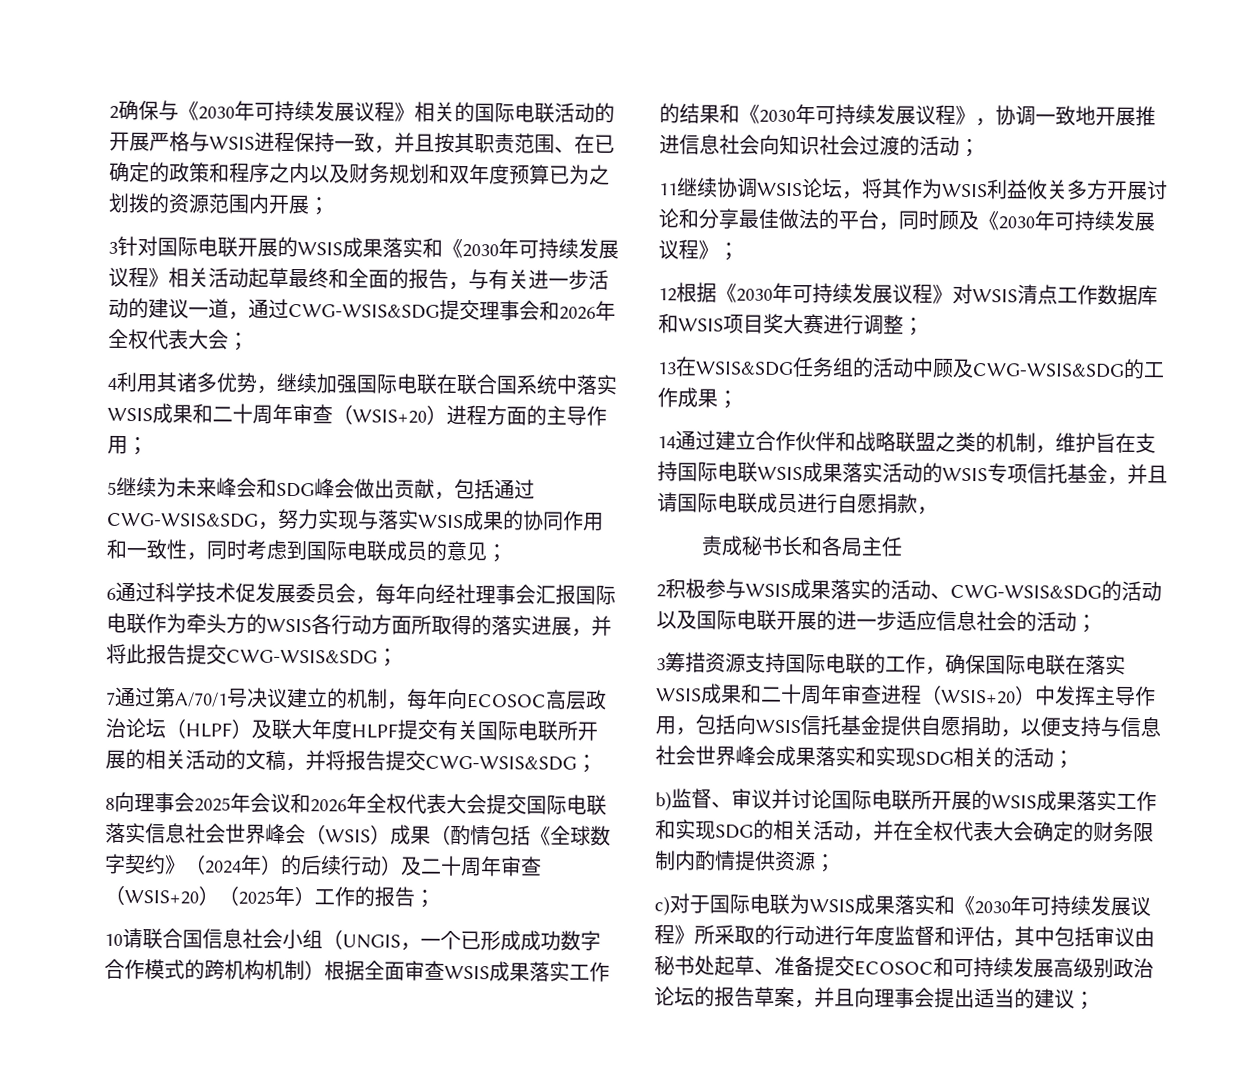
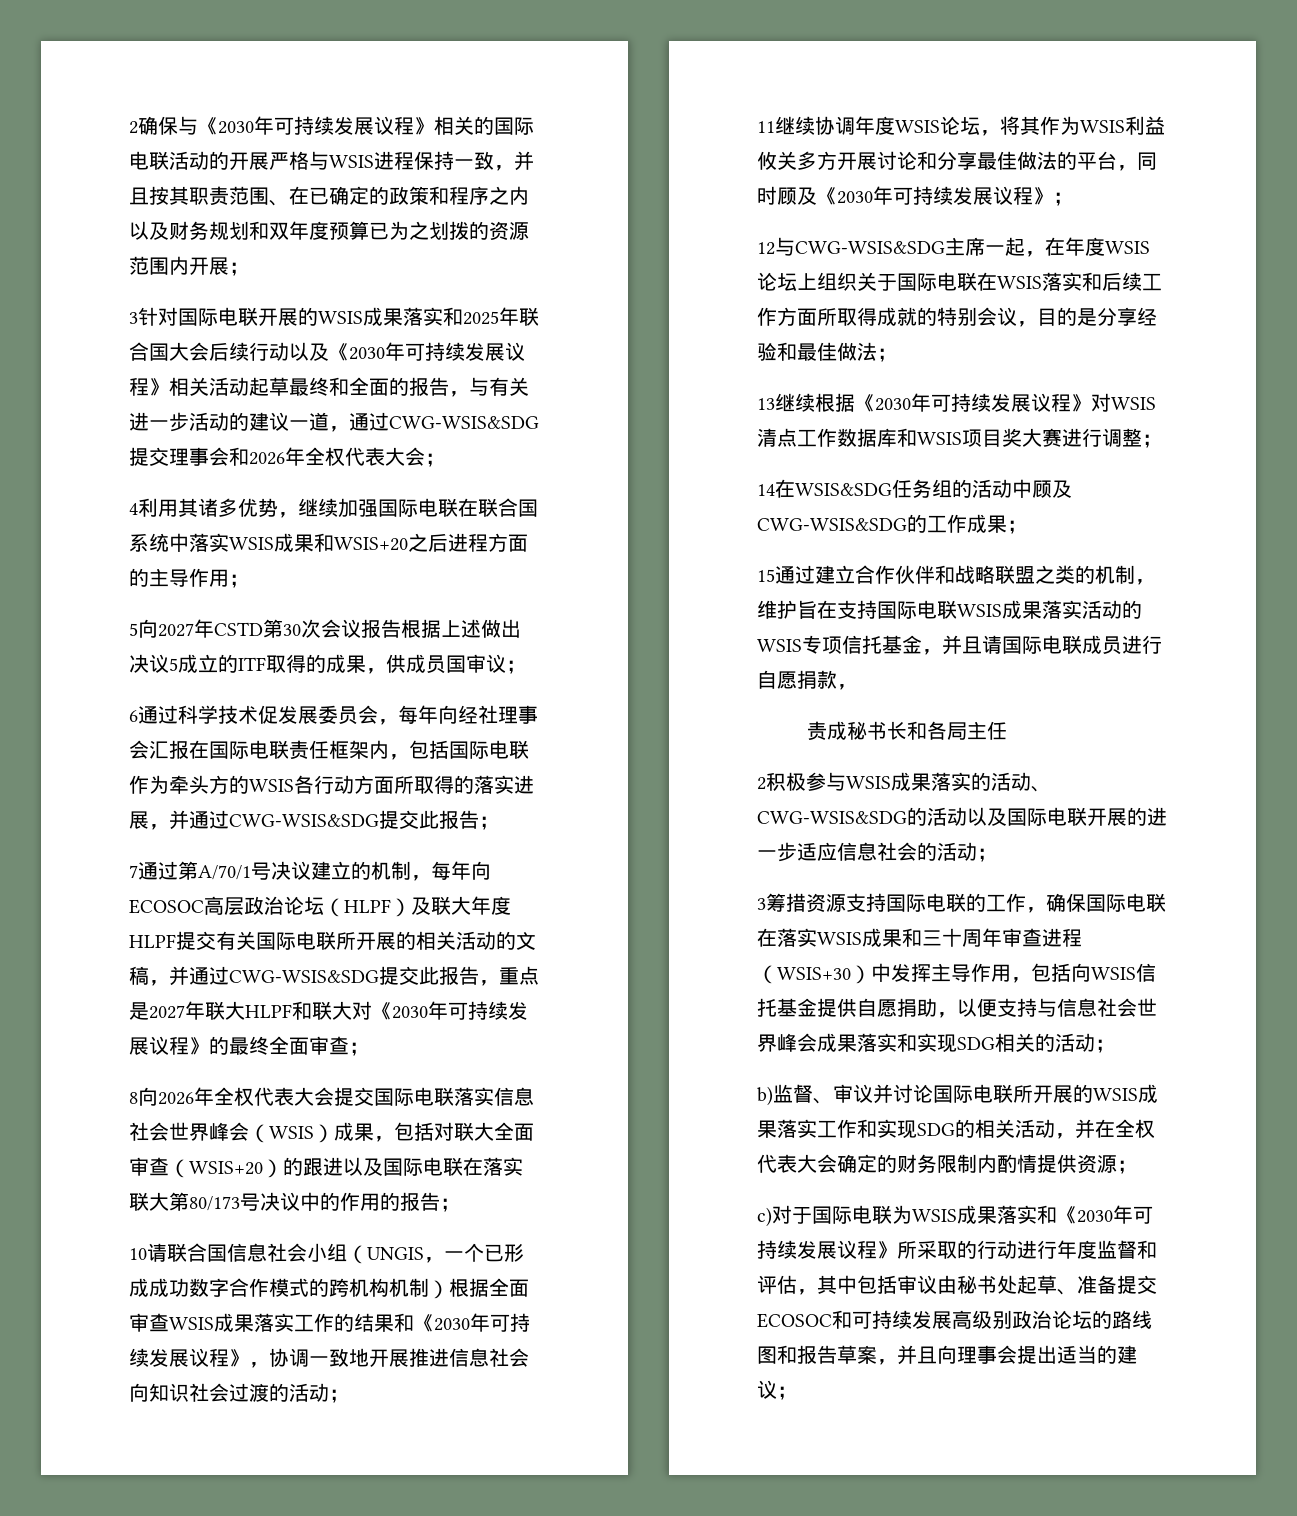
- 3针对国际电联开展的WSIS成果落实和《2030年可持续发展议程》相关活动起草最终和全面的报告，与有关进一步活动的建议一道，通过CWG-WSIS&SDG提交理事会和2026年全权代表大会；
+ 3针对国际电联开展的WSIS成果落实和2025年联合国大会后续行动以及《2030年可持续发展议程》相关活动起草最终和全面的报告，与有关进一步活动的建议一道，通过CWG-WSIS&SDG提交理事会和2026年全权代表大会；
- 4利用其诸多优势，继续加强国际电联在联合国系统中落实WSIS成果和二十周年审查（WSIS+20）进程方面的主导作用；
+ 4利用其诸多优势，继续加强国际电联在联合国系统中落实WSIS成果和WSIS+20之后进程方面的主导作用；
- 5继续为未来峰会和SDG峰会做出贡献，包括通过CWG-WSIS&SDG，努力实现与落实WSIS成果的协同作用和一致性，同时考虑到国际电联成员的意见；
+ 5向2027年CSTD第30次会议报告根据上述做出决议5成立的ITF取得的成果，供成员国审议；
- 6通过科学技术促发展委员会，每年向经社理事会汇报国际电联作为牵头方的WSIS各行动方面所取得的落实进展，并将此报告提交CWG-WSIS&SDG；
+ 6通过科学技术促发展委员会，每年向经社理事会汇报在国际电联责任框架内，包括国际电联作为牵头方的WSIS各行动方面所取得的落实进展，并通过CWG-WSIS&SDG提交此报告；
- 7通过第A/70/1号决议建立的机制，每年向ECOSOC高层政治论坛（HLPF）及联大年度HLPF提交有关国际电联所开展的相关活动的文稿，并将报告提交CWG-WSIS&SDG；
- 8向理事会2025年会议和2026年全权代表大会提交国际电联落实信息社会世界峰会（WSIS）成果（酌情包括《全球数字契约》（2024年）的后续行动）及二十周年审查（WSIS+20）（2025年）工作的报告；
+ 7通过第A/70/1号决议建立的机制，每年向ECOSOC高层政治论坛（HLPF）及联大年度HLPF提交有关国际电联所开展的相关活动的文稿，并通过CWG-WSIS&SDG提交此报告，重点是2027年联大HLPF和联大对《2030年可持续发展议程》的最终全面审查；
+ 8向2026年全权代表大会提交国际电联落实信息社会世界峰会（WSIS）成果，包括对联大全面审查（WSIS+20）的跟进以及国际电联在落实联大第80/173号决议中的作用的报告；
- 11继续协调WSIS论坛，将其作为WSIS利益攸关多方开展讨论和分享最佳做法的平台，同时顾及《2030年可持续发展议程》；
+ 11继续协调年度WSIS论坛，将其作为WSIS利益攸关多方开展讨论和分享最佳做法的平台，同时顾及《2030年可持续发展议程》；
- 12根据《2030年可持续发展议程》对WSIS清点工作数据库和WSIS项目奖大赛进行调整；
+ 12与CWG-WSIS&SDG主席一起，在年度WSIS论坛上组织关于国际电联在WSIS落实和后续工作方面所取得成就的特别会议，目的是分享经验和最佳做法；
+ 13继续根据《2030年可持续发展议程》对WSIS清点工作数据库和WSIS项目奖大赛进行调整；
- 13在WSIS&SDG任务组的活动中顾及CWG-WSIS&SDG的工作成果；
+ 14在WSIS&SDG任务组的活动中顾及CWG-WSIS&SDG的工作成果；
- 14通过建立合作伙伴和战略联盟之类的机制，维护旨在支持国际电联WSIS成果落实活动的WSIS专项信托基金，并且请国际电联成员进行自愿捐款，
+ 15通过建立合作伙伴和战略联盟之类的机制，维护旨在支持国际电联WSIS成果落实活动的WSIS专项信托基金，并且请国际电联成员进行自愿捐款，
- 3筹措资源支持国际电联的工作，确保国际电联在落实WSIS成果和二十周年审查进程（WSIS+20）中发挥主导作用，包括向WSIS信托基金提供自愿捐助，以便支持与信息社会世界峰会成果落实和实现SDG相关的活动；
+ 3筹措资源支持国际电联的工作，确保国际电联在落实WSIS成果和三十周年审查进程（WSIS+30）中发挥主导作用，包括向WSIS信托基金提供自愿捐助，以便支持与信息社会世界峰会成果落实和实现SDG相关的活动；
- c)对于国际电联为WSIS成果落实和《2030年可持续发展议程》所采取的行动进行年度监督和评估，其中包括审议由秘书处起草、准备提交ECOSOC和可持续发展高级别政治论坛的报告草案，并且向理事会提出适当的建议；
+ c)对于国际电联为WSIS成果落实和《2030年可持续发展议程》所采取的行动进行年度监督和评估，其中包括审议由秘书处起草、准备提交ECOSOC和可持续发展高级别政治论坛的路线图和报告草案，并且向理事会提出适当的建议；

